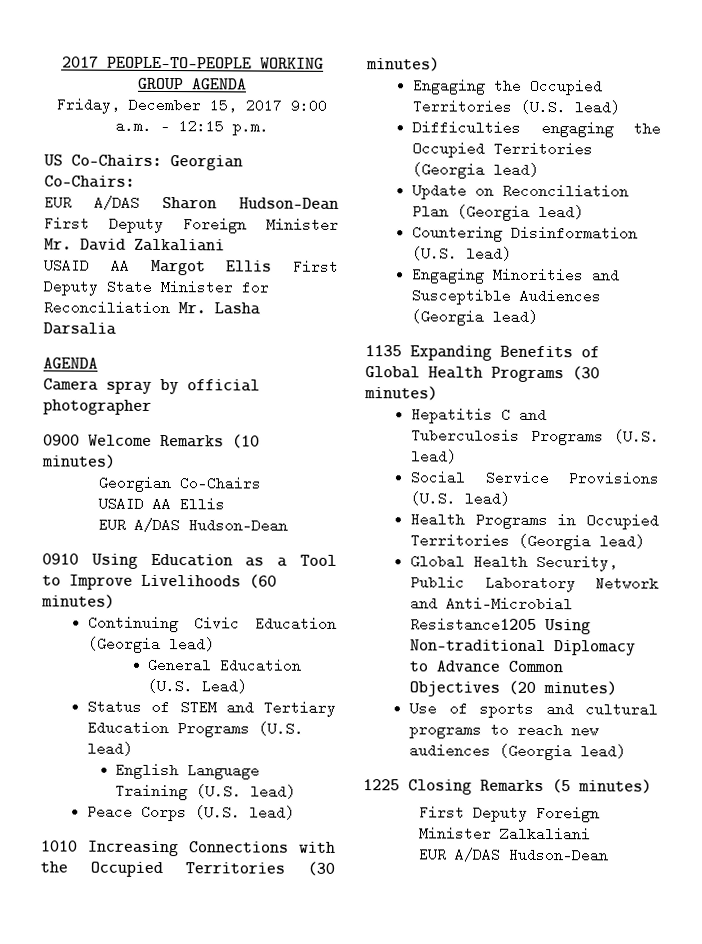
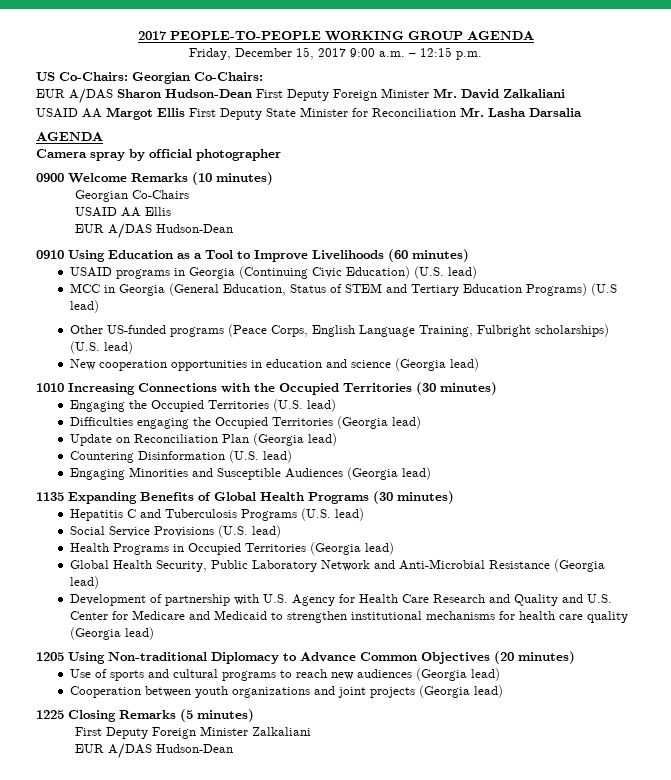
- Continuing Civic Education (Georgia lead)
- General Education (U.S. Lead)
- Status of STEM and Tertiary Education Programs (U.S. lead)
- English Language Training (U.S. lead)
- Peace Corps (U.S. lead)
+ USAID programs in Georgia (Continuing Civic Education) (U.S. lead)
+ MCC in Georgia (General Education, Status of STEM and Tertiary Education Programs) (U.S lead)
+ Other US-funded programs (Peace Corps, English Language Training, Fulbright scholarships) (U.S. lead)
+ New cooperation opportunities in education and science (Georgia lead)
- Global Health Security, Public Laboratory Network and Anti-Microbial Resistance1205 Using Non-traditional Diplomacy to Advance Common Objectives (20 minutes)
+ Global Health Security, Public Laboratory Network and Anti-Microbial Resistance (Georgia lead)
+ Development of partnership with U.S. Agency for Health Care Research and Quality and U.S. Center for Medicare and Medicaid to strengthen institutional mechanisms for health care quality (Georgia lead)
+ 1205 Using Non-traditional Diplomacy to Advance Common Objectives (20 minutes)
+ Cooperation between youth organizations and joint projects (Georgia lead)

